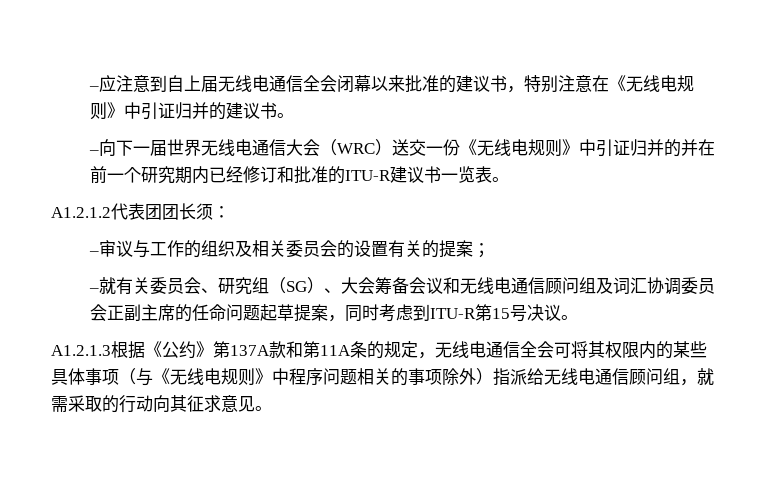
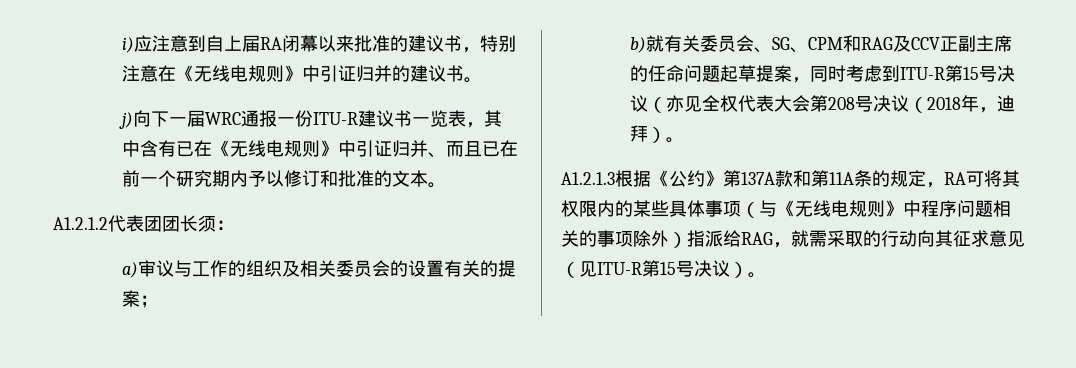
- –应注意到自上届无线电通信全会闭幕以来批准的建议书，特别注意在《无线电规则》中引证归并的建议书。
+ i)应注意到自上届RA闭幕以来批准的建议书，特别注意在《无线电规则》中引证归并的建议书。
- –向下一届世界无线电通信大会（WRC）送交一份《无线电规则》中引证归并的并在前一个研究期内已经修订和批准的ITU-R建议书一览表。
+ j)向下一届WRC通报一份ITU-R建议书一览表，其中含有已在《无线电规则》中引证归并、而且已在前一个研究期内予以修订和批准的文本。
- –审议与工作的组织及相关委员会的设置有关的提案；
+ a)审议与工作的组织及相关委员会的设置有关的提案；
- –就有关委员会、研究组（SG）、大会筹备会议和无线电通信顾问组及词汇协调委员会正副主席的任命问题起草提案，同时考虑到ITU-R第15号决议。
+ b)就有关委员会、SG、CPM和RAG及CCV正副主席的任命问题起草提案，同时考虑到ITU-R第15号决议（亦见全权代表大会第208号决议（2018年，迪拜）。
- A1.2.1.3根据《公约》第137A款和第11A条的规定，无线电通信全会可将其权限内的某些具体事项（与《无线电规则》中程序问题相关的事项除外）指派给无线电通信顾问组，就需采取的行动向其征求意见。
+ A1.2.1.3根据《公约》第137A款和第11A条的规定，RA可将其权限内的某些具体事项（与《无线电规则》中程序问题相关的事项除外）指派给RAG，就需采取的行动向其征求意见（见ITU-R第15号决议）。

